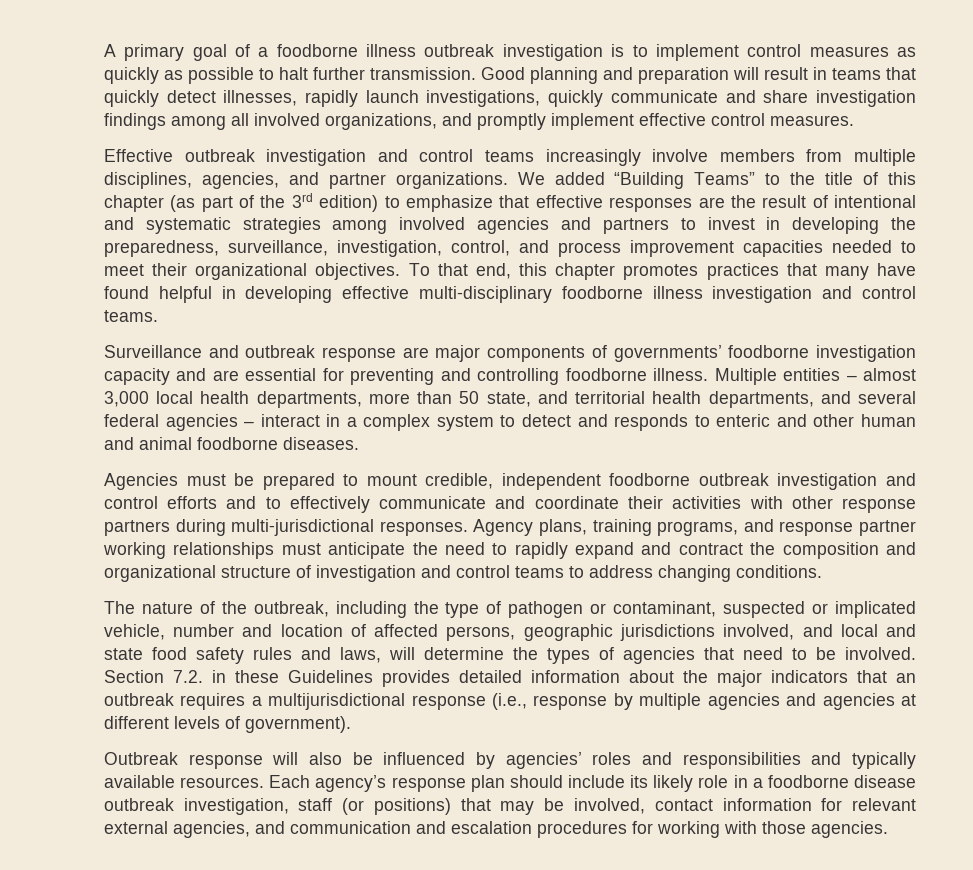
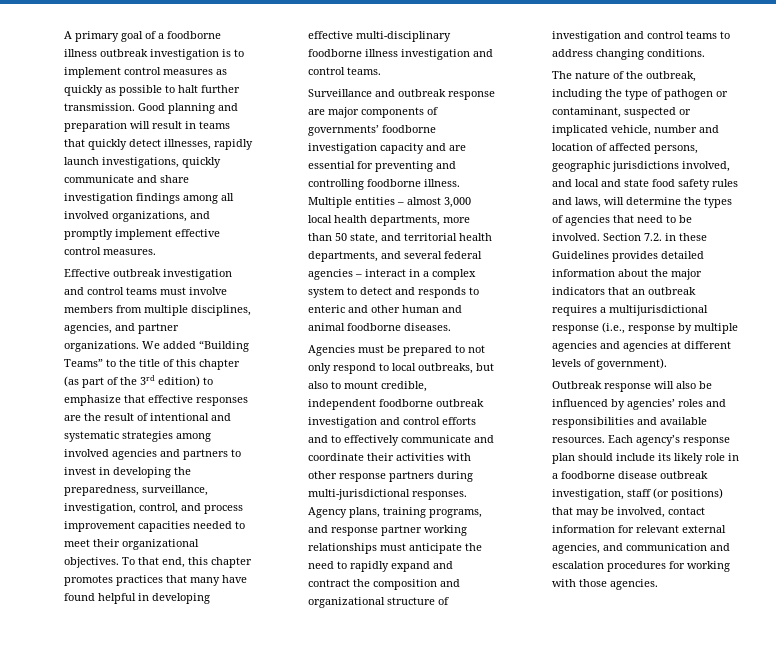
- Effective outbreak investigation and control teams increasingly involve members from multiple disciplines, agencies, and partner organizations.
+ Effective outbreak investigation and control teams must involve members from multiple disciplines, agencies, and partner organizations.
- Agencies must be prepared to mount credible, independent foodborne outbreak investigation and control efforts and to effectively communicate and coordinate their activities with other response partners during multi-jurisdictional responses.
+ Agencies must be prepared to not only respond to local outbreaks, but also to mount credible, independent foodborne outbreak investigation and control efforts and to effectively communicate and coordinate their activities with other response partners during multi-jurisdictional responses.
- Outbreak response will also be influenced by agencies’ roles and responsibilities and typically available resources.
+ Outbreak response will also be influenced by agencies’ roles and responsibilities and available resources.

